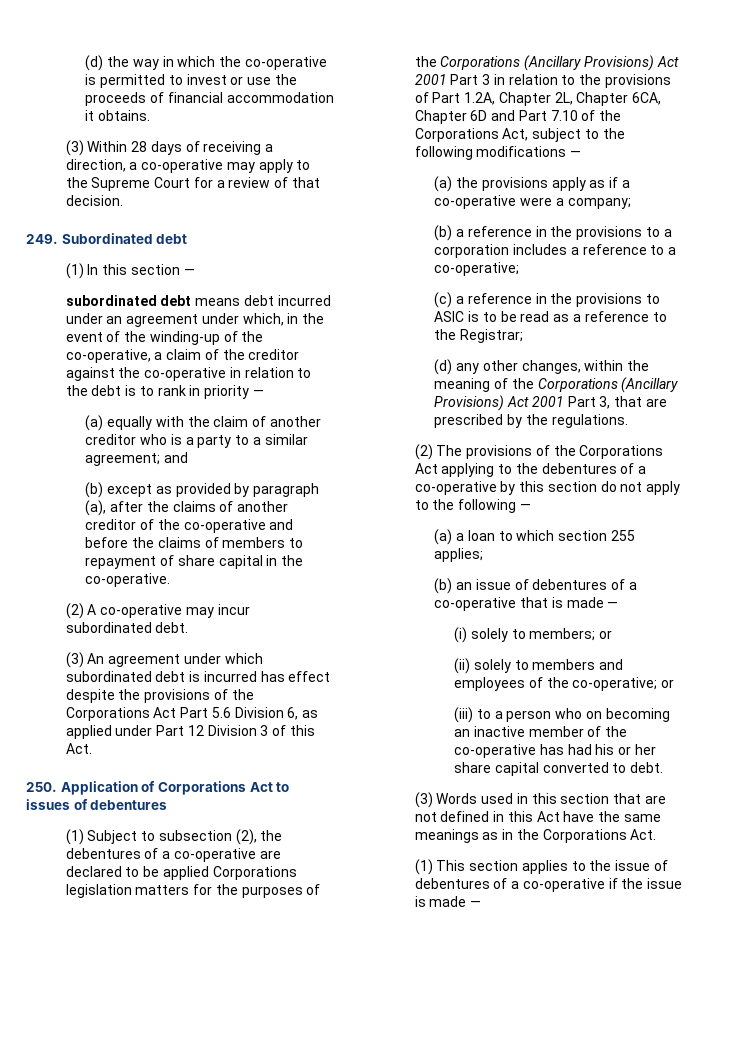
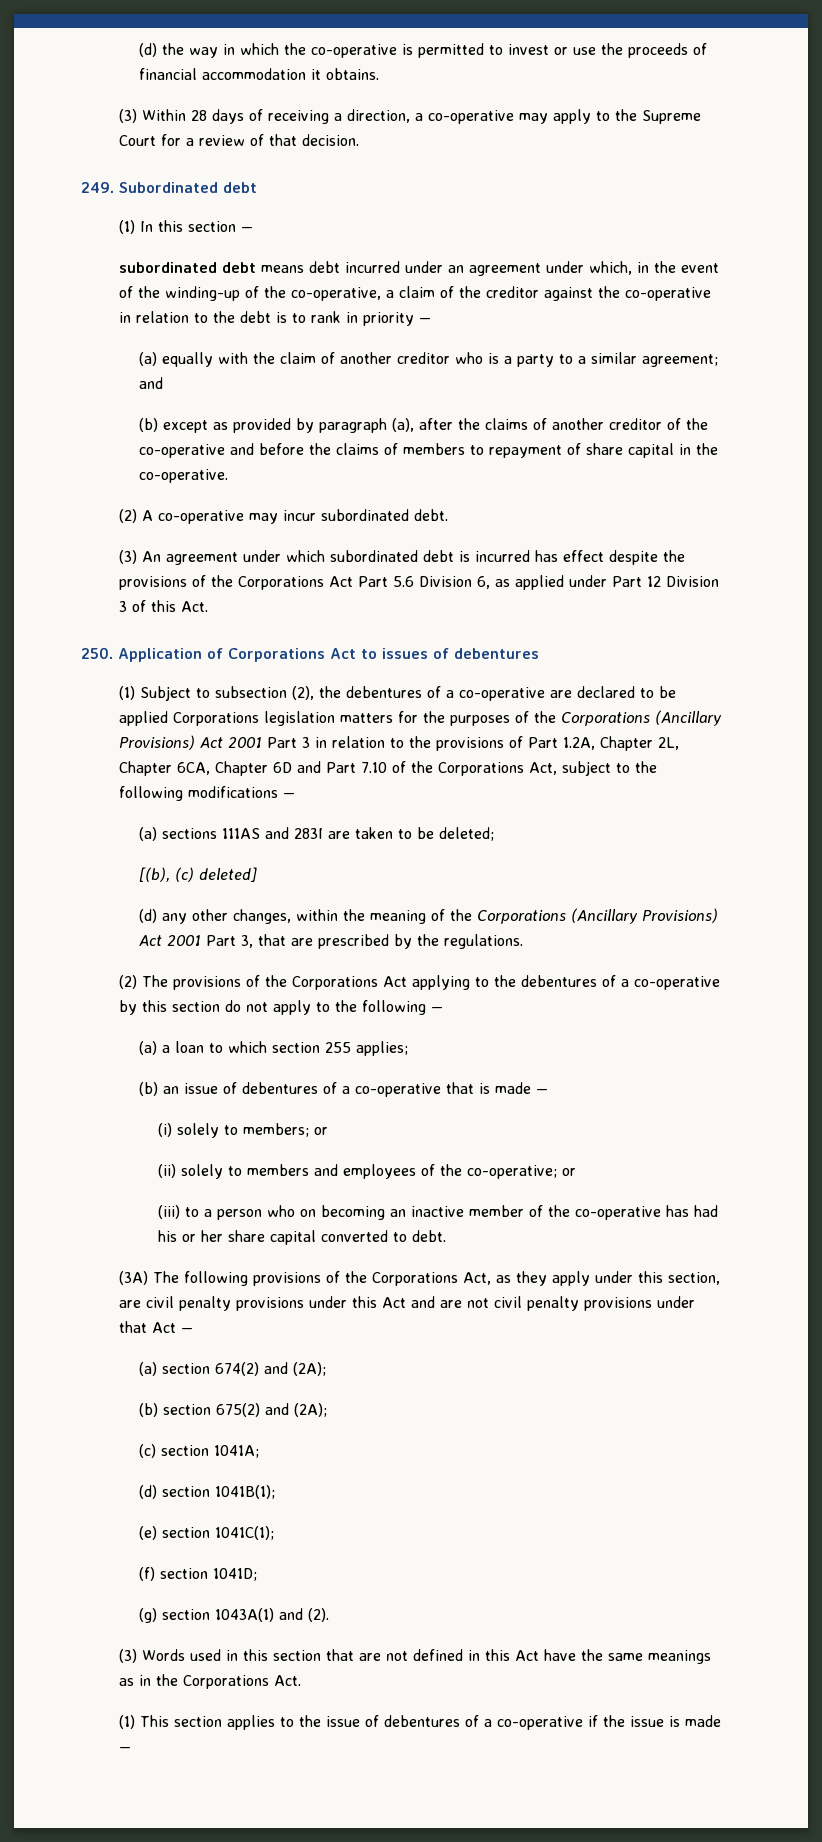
- (a) the provisions apply as if a co-operative were a company;
- (b) a reference in the provisions to a corporation includes a reference to a co-operative;
- (c) a reference in the provisions to ASIC is to be read as a reference to the Registrar;
+ (a) sections 111AS and 283I are taken to be deleted;
+ [(b), (c) deleted]
+ (3A) The following provisions of the Corporations Act, as they apply under this section, are civil penalty provisions under this Act and are not civil penalty provisions under that Act —
+ (a) section 674(2) and (2A);
+ (b) section 675(2) and (2A);
+ (c) section 1041A;
+ (d) section 1041B(1);
+ (e) section 1041C(1);
+ (f) section 1041D;
+ (g) section 1043A(1) and (2).

